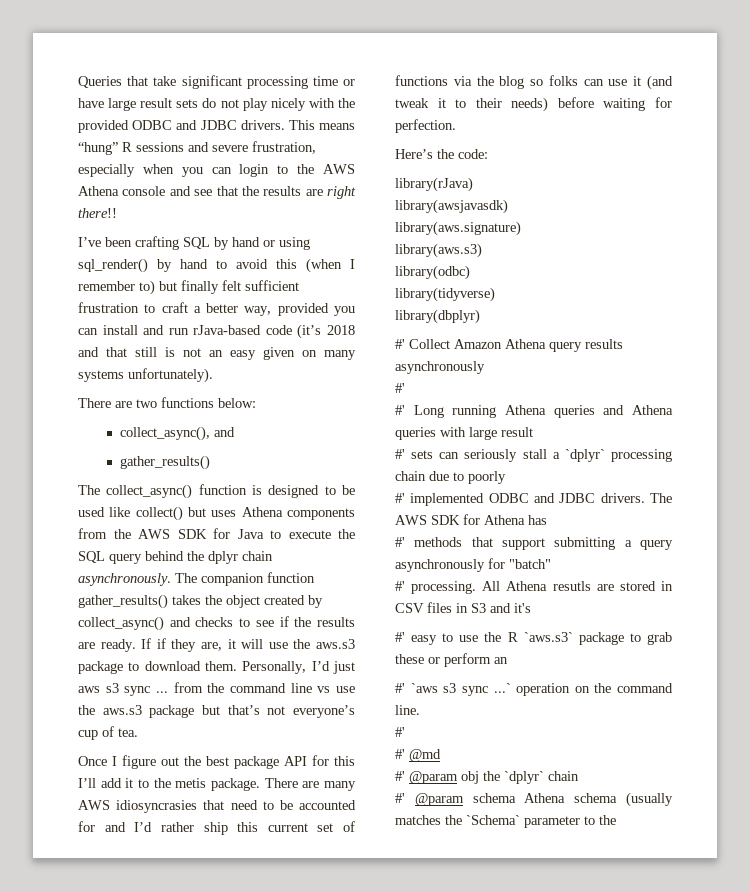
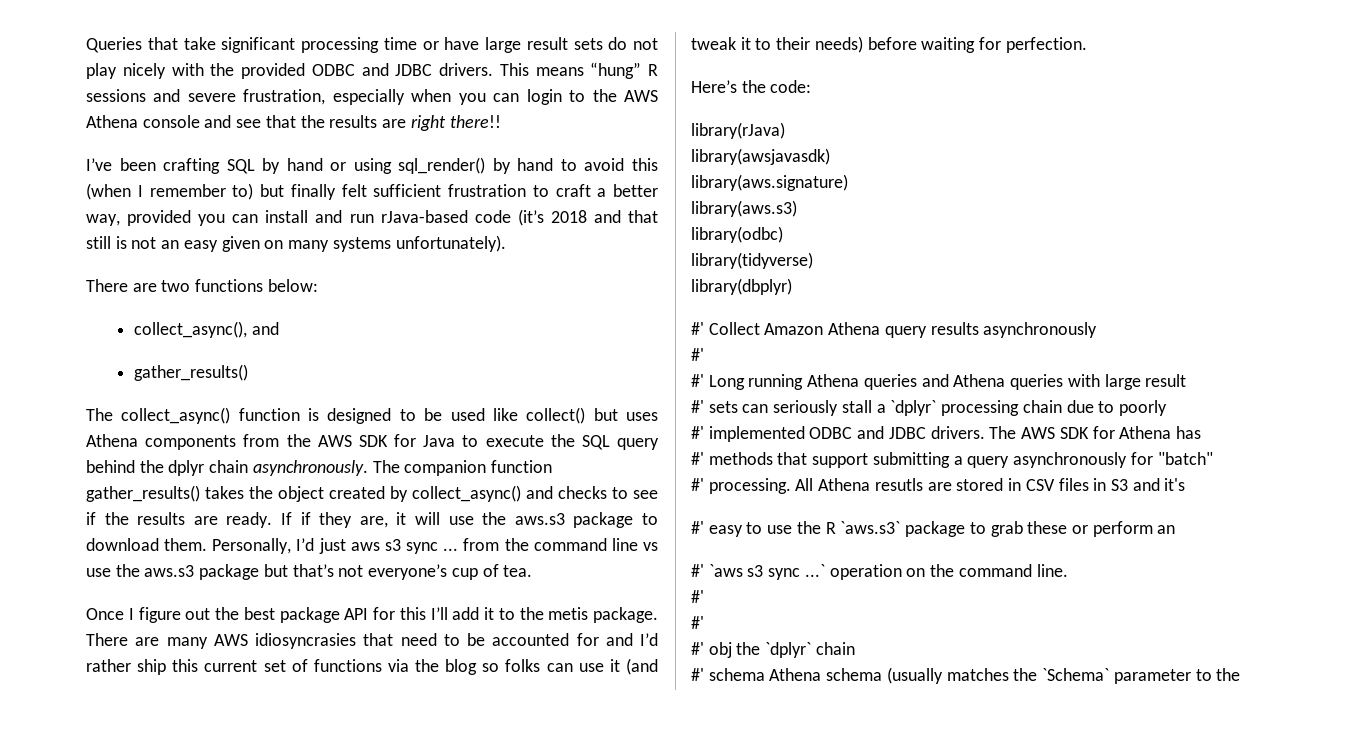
  #' `aws s3 sync ...` operation on the command line.
  #'
- #' @md
- #' @param obj the `dplyr` chain
+ #'
+ #' obj the `dplyr` chain
- #' @param schema Athena schema (usually matches the `Schema` parameter to the
+ #' schema Athena schema (usually matches the `Schema` parameter to the

